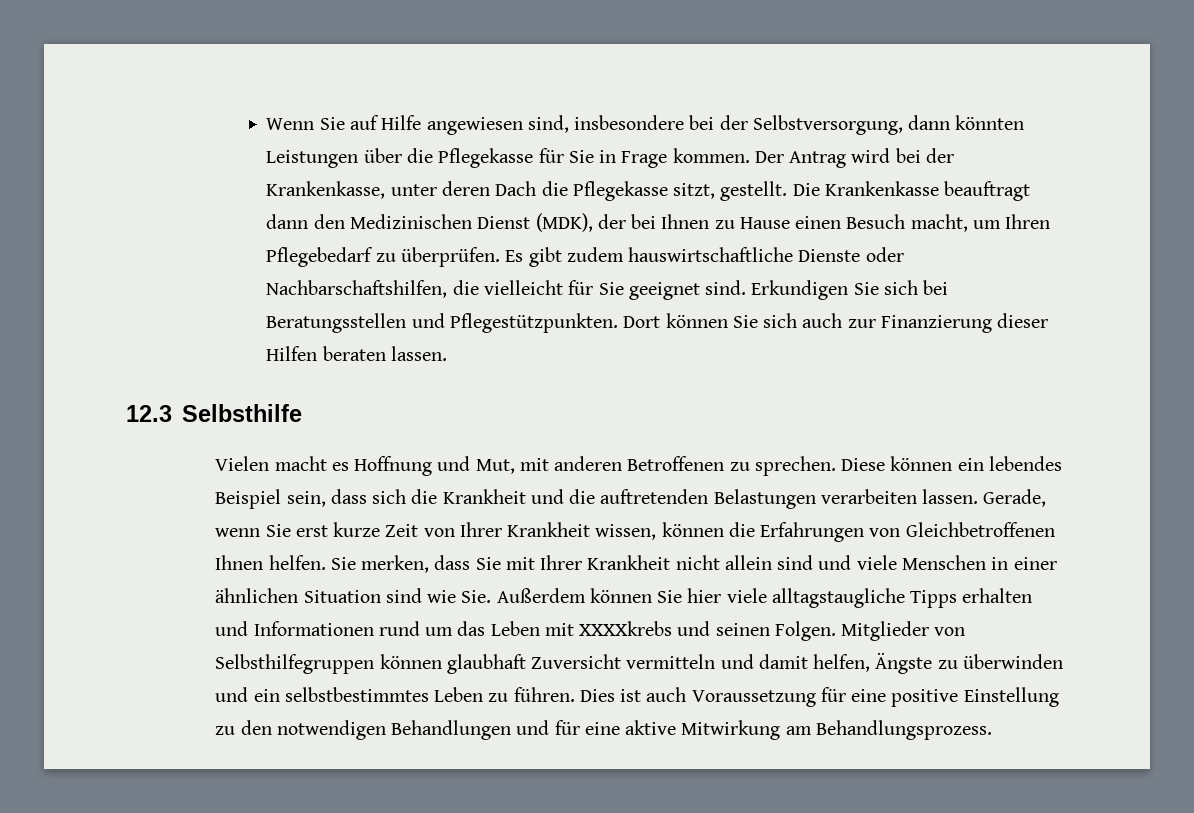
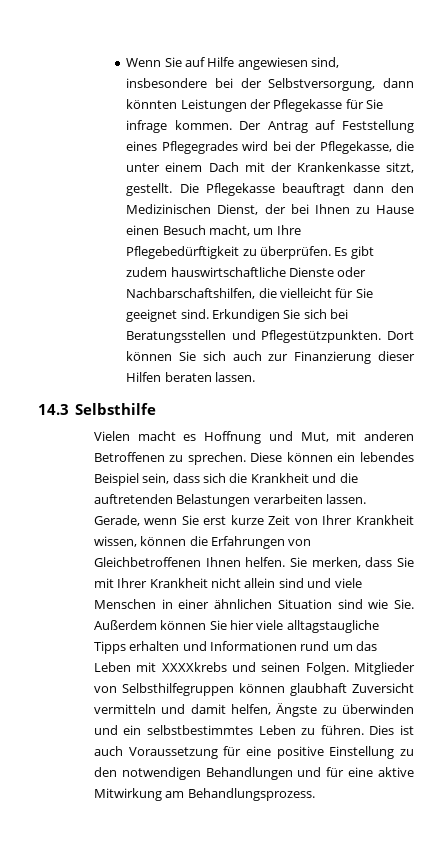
- Wenn Sie auf Hilfe angewiesen sind, insbesondere bei der Selbstversorgung, dann könnten Leistungen über die Pflegekasse für Sie in Frage kommen.
+ Wenn Sie auf Hilfe angewiesen sind, insbesondere bei der Selbstversorgung, dann könnten Leistungen der Pflegekasse für Sie infrage kommen.
- Der Antrag wird bei der Krankenkasse, unter deren Dach die Pflegekasse sitzt, gestellt.
+ Der Antrag auf Feststellung eines Pflegegrades wird bei der Pflegekasse, die unter einem Dach mit der Krankenkasse sitzt, gestellt.
- Die Krankenkasse beauftragt dann den Medizinischen Dienst (MDK), der bei Ihnen zu Hause einen Besuch macht, um Ihren Pflegebedarf zu überprüfen.
+ Die Pflegekasse beauftragt dann den Medizinischen Dienst, der bei Ihnen zu Hause einen Besuch macht, um Ihre Pflegebedürftigkeit zu überprüfen.
- 12.3 Selbsthilfe
+ 14.3 Selbsthilfe

